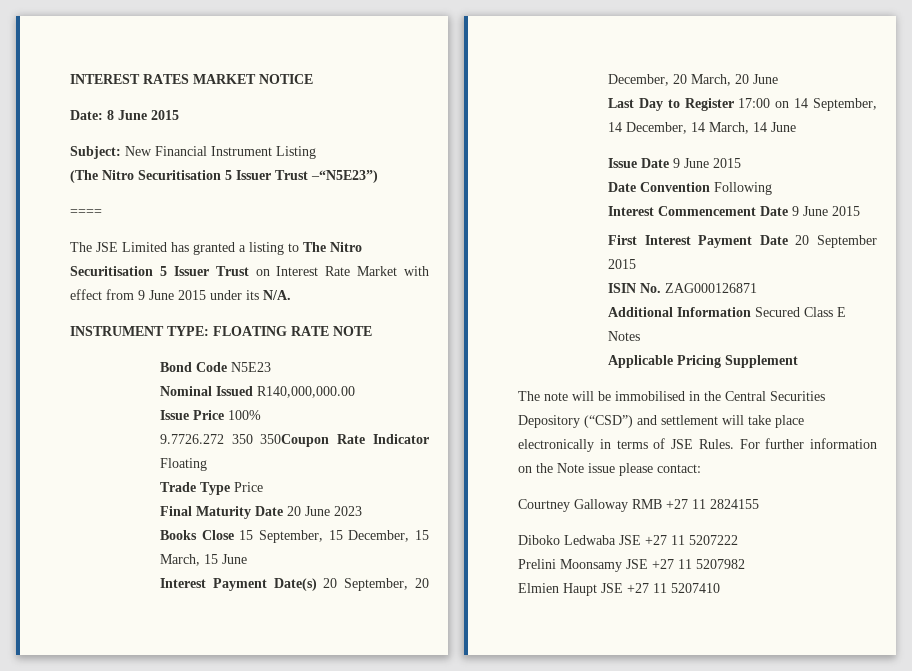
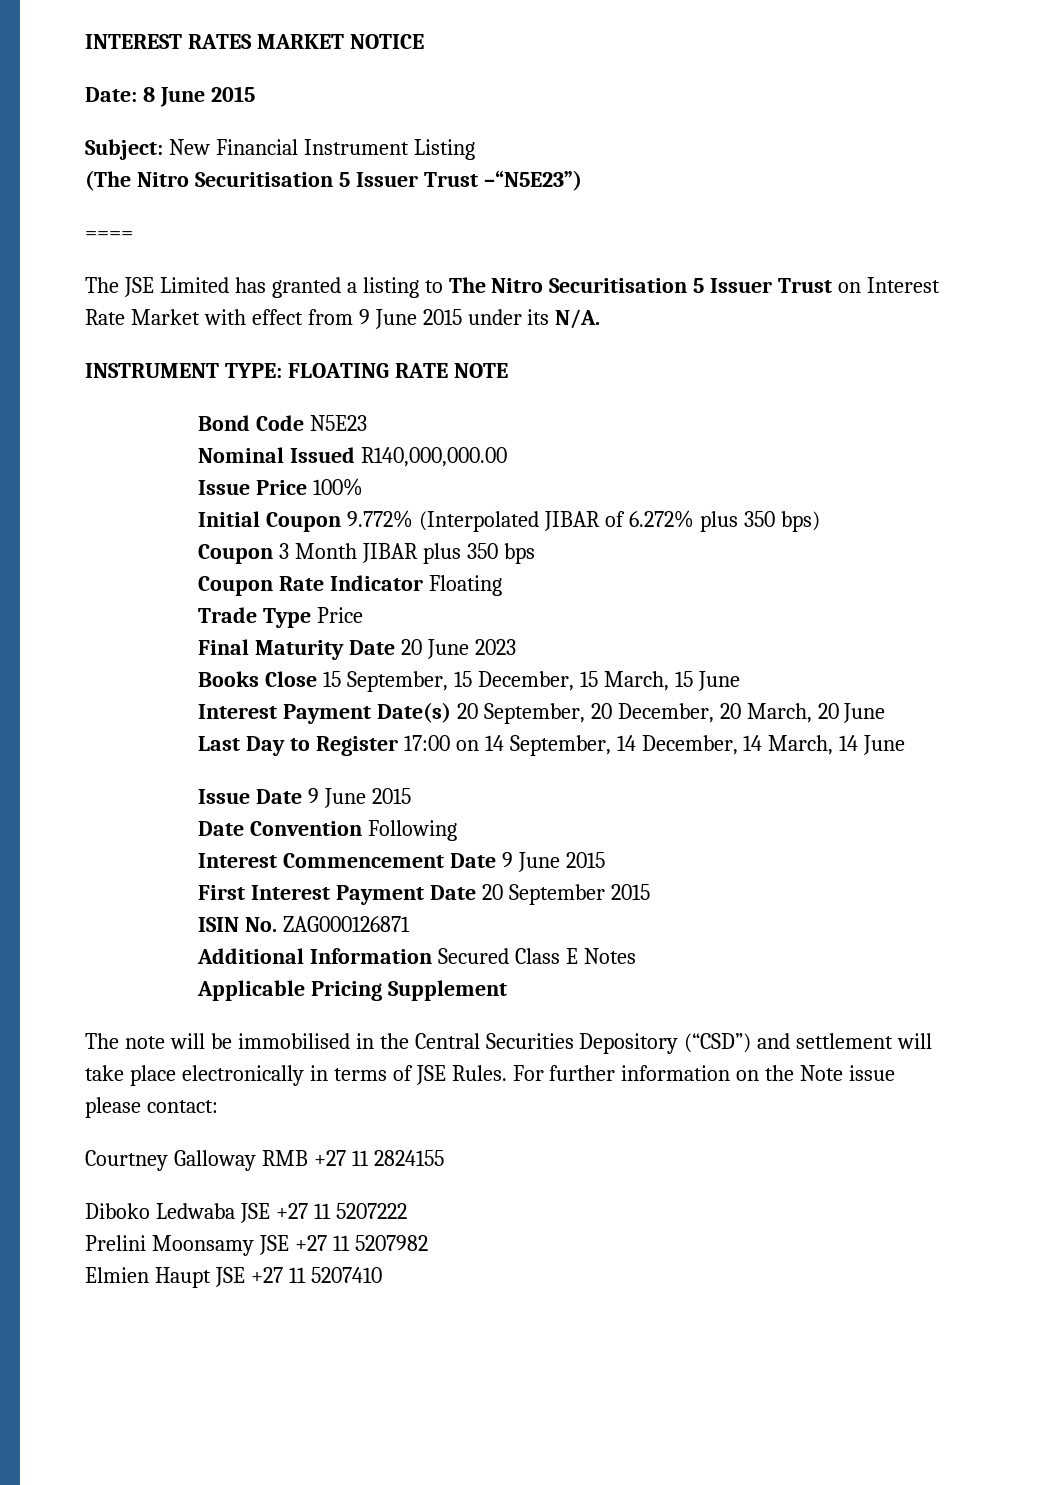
- 9.7726.272 350 350Coupon Rate Indicator Floating
+ Initial Coupon 9.772% (Interpolated JIBAR of 6.272% plus 350 bps)
+ Coupon 3 Month JIBAR plus 350 bps
+ Coupon Rate Indicator Floating

